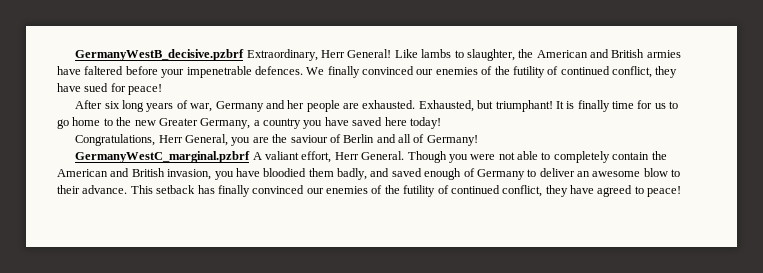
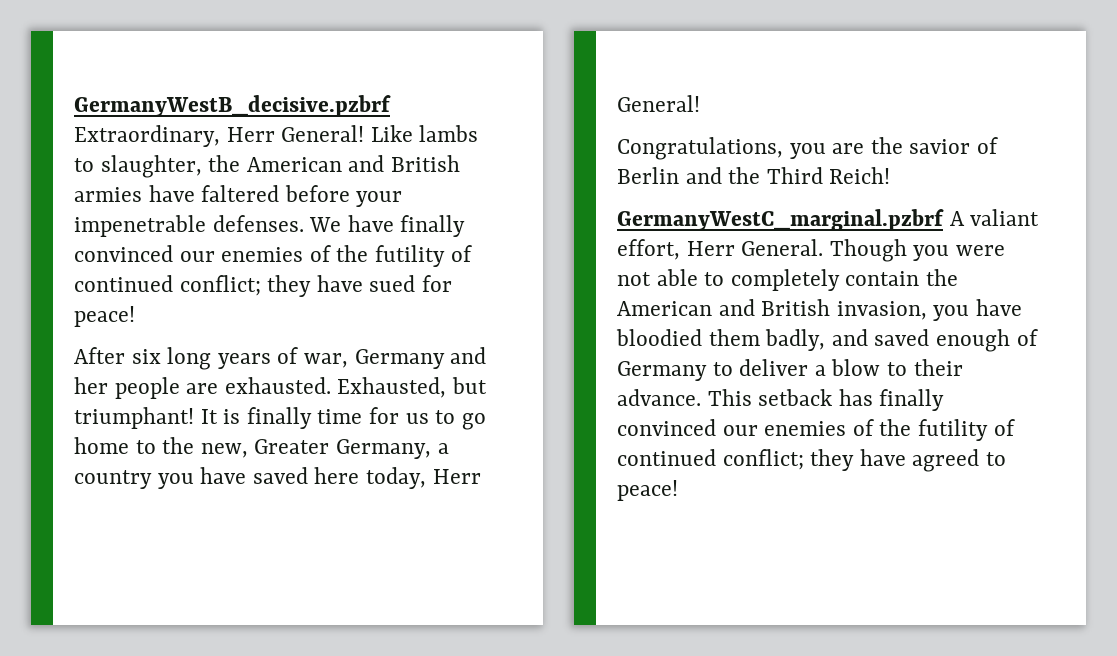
- Like lambs to slaughter, the American and British armies have faltered before your impenetrable defences. We finally convinced our enemies of the futility of continued conflict, they have sued for peace!
+ Like lambs to slaughter, the American and British armies have faltered before your impenetrable defenses. We have finally convinced our enemies of the futility of continued conflict; they have sued for peace!
- It is finally time for us to go home to the new Greater Germany, a country you have saved here today!
+ It is finally time for us to go home to the new, Greater Germany, a country you have saved here today, Herr General!
- Congratulations, Herr General, you are the saviour of Berlin and all of Germany!
+ Congratulations, you are the savior of Berlin and the Third Reich!
- Though you were not able to completely contain the American and British invasion, you have bloodied them badly, and saved enough of Germany to deliver an awesome blow to their advance.
+ Though you were not able to completely contain the American and British invasion, you have bloodied them badly, and saved enough of Germany to deliver a blow to their advance.
- This setback has finally convinced our enemies of the futility of continued conflict, they have agreed to peace!
+ This setback has finally convinced our enemies of the futility of continued conflict; they have agreed to peace!

